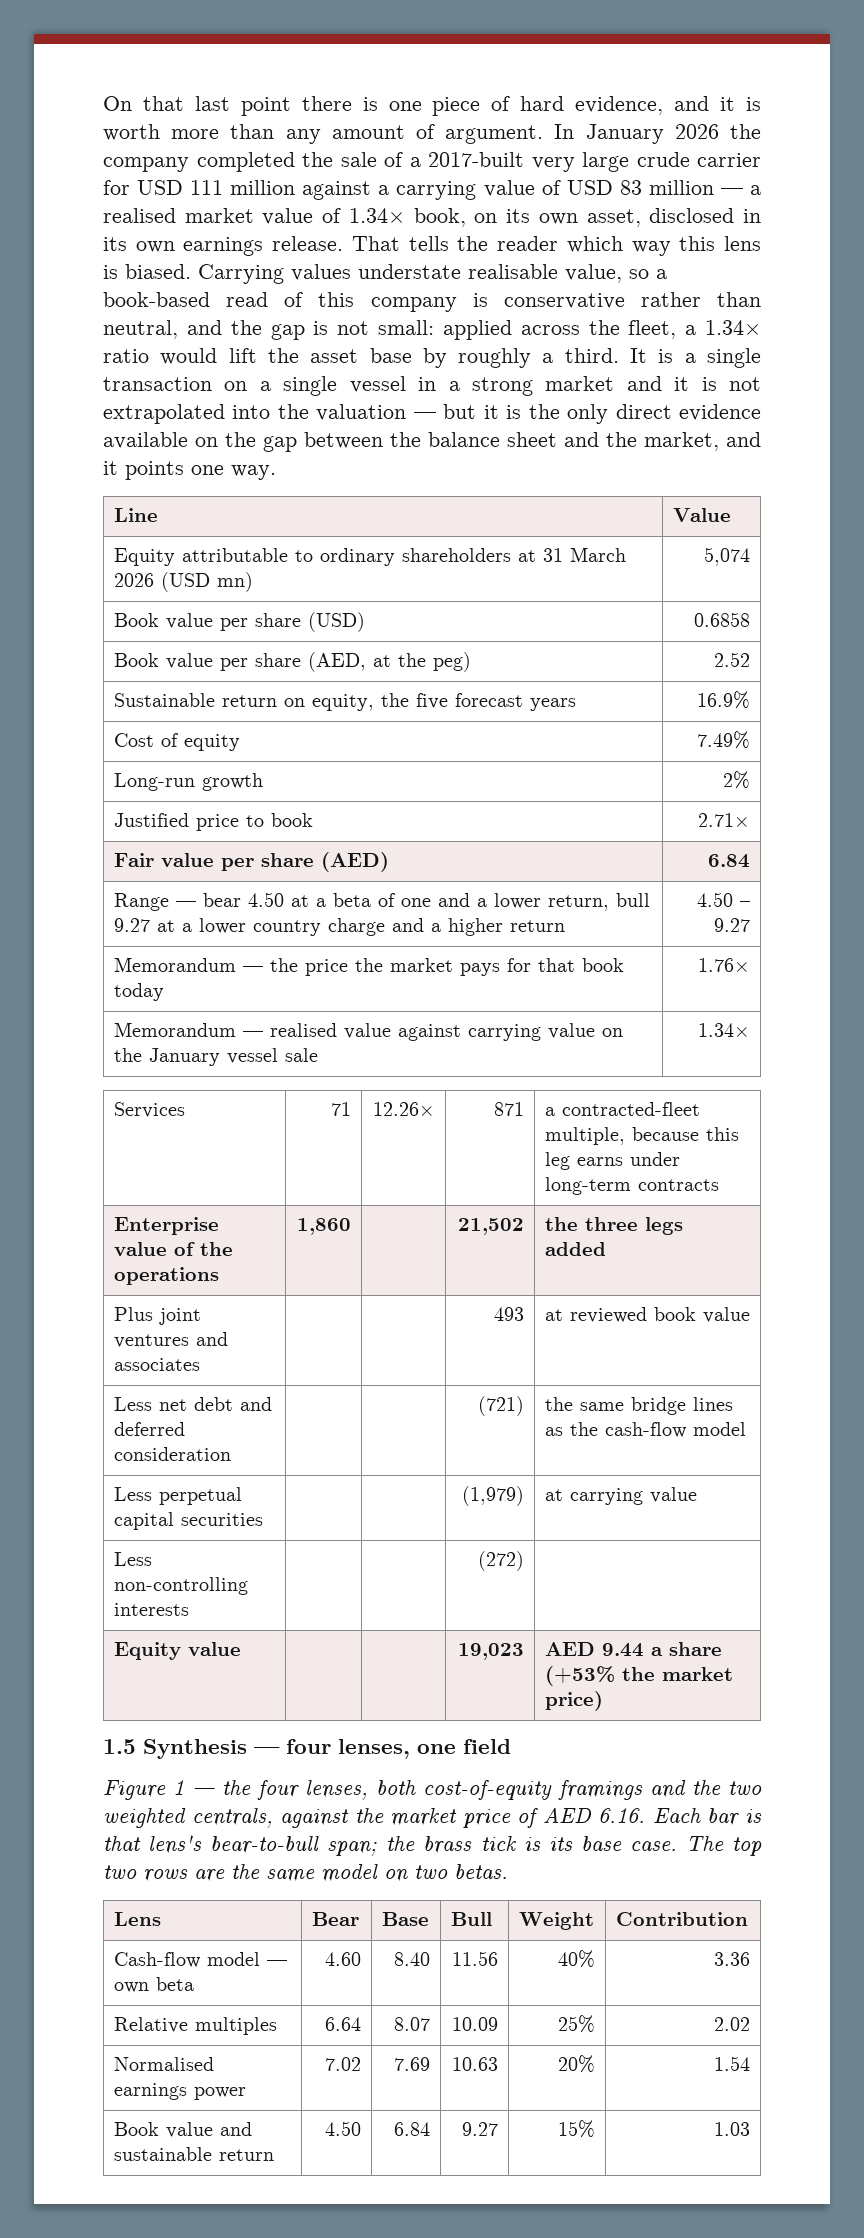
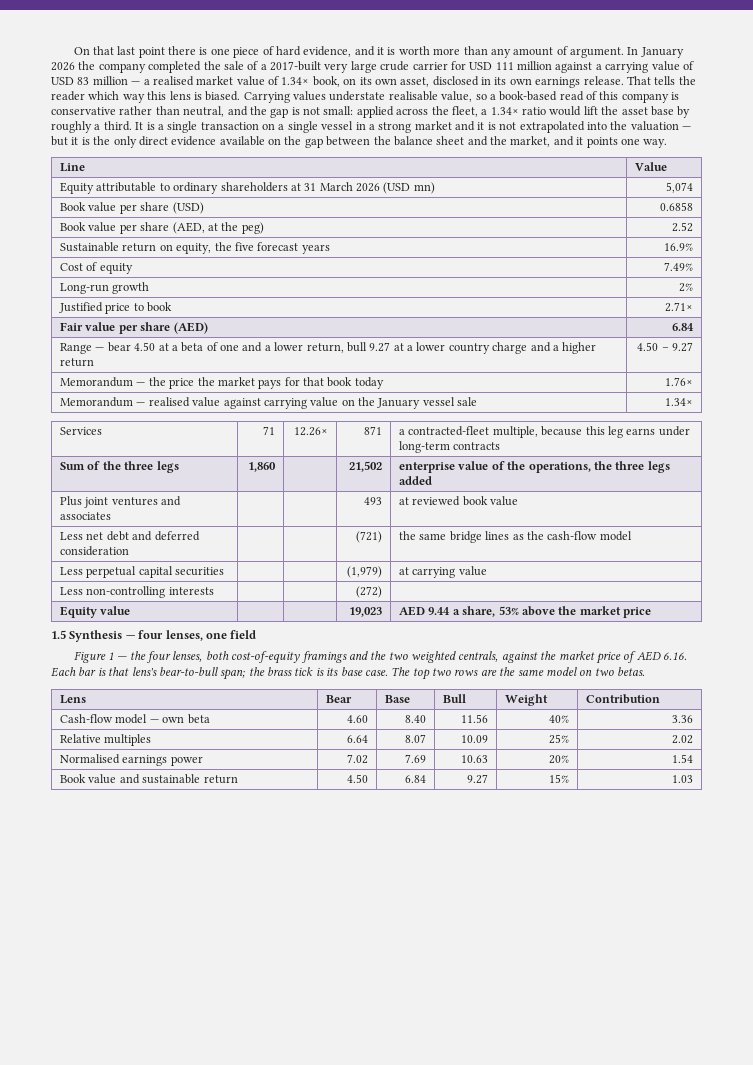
- Enterprise value of the operations | 1,860 | | 21,502 | the three legs added
+ Sum of the three legs | 1,860 | | 21,502 | enterprise value of the operations, the three legs added
- Equity value | | | 19,023 | AED 9.44 a share (+53% the market price)
+ Equity value | | | 19,023 | AED 9.44 a share, 53% above the market price

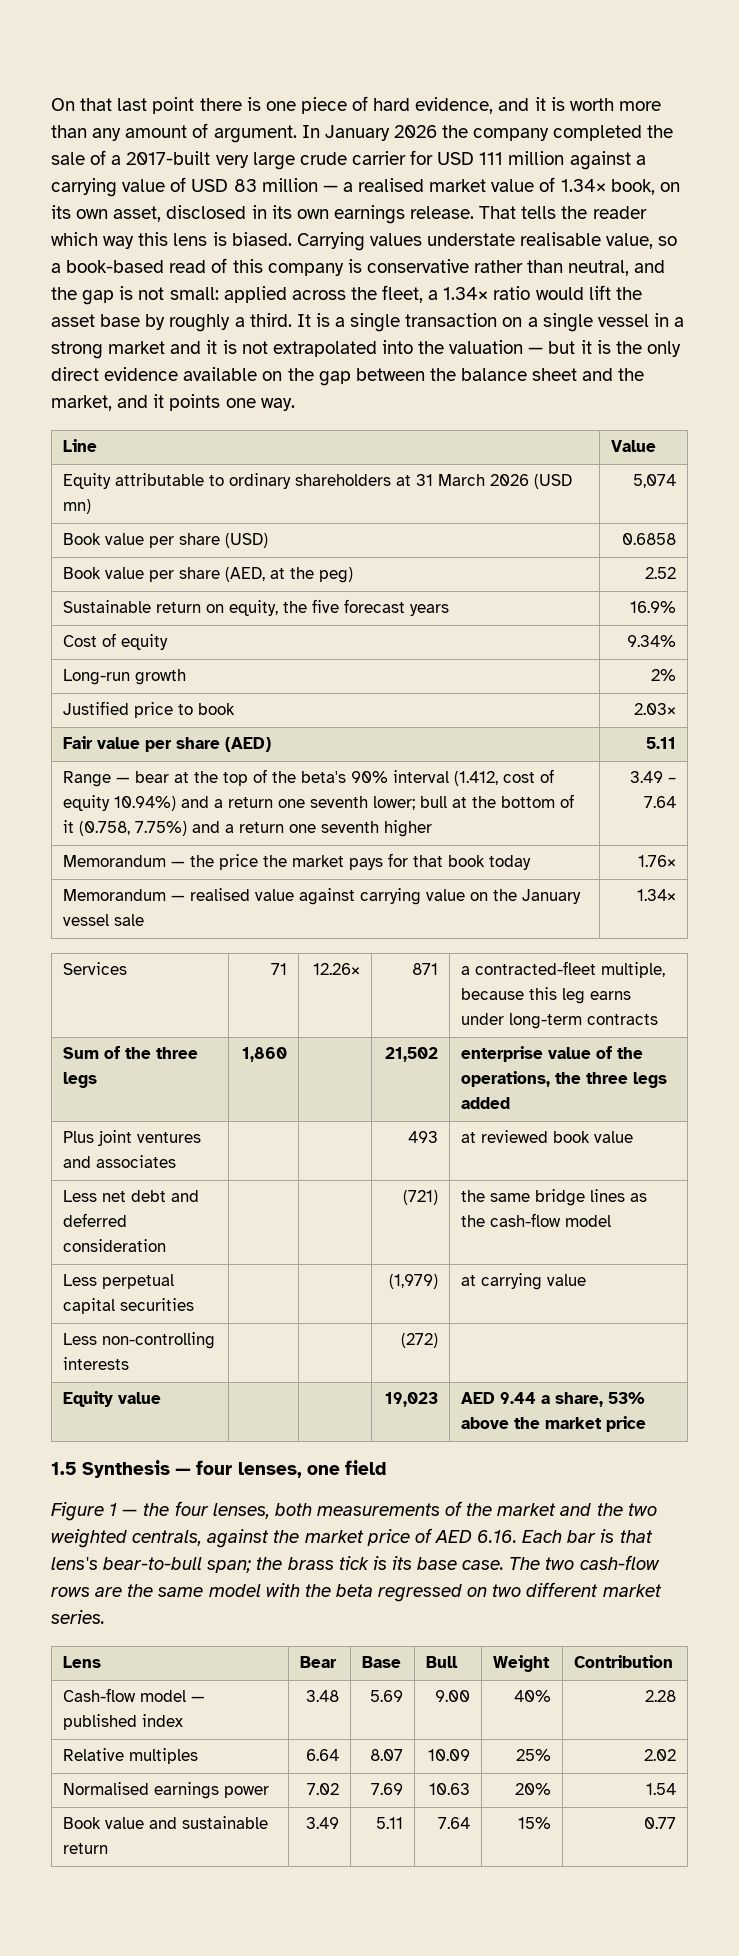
- Cost of equity | 7.49%
+ Cost of equity | 9.34%
- Justified price to book | 2.71×
+ Justified price to book | 2.03×
- Fair value per share (AED) | 6.84
+ Fair value per share (AED) | 5.11
- Range — bear 4.50 at a beta of one and a lower return, bull 9.27 at a lower country charge and a higher return | 4.50 – 9.27
+ Range — bear at the top of the beta's 90% interval (1.412, cost of equity 10.94%) and a return one seventh lower; bull at the bottom of it (0.758, 7.75%) and a return one seventh higher | 3.49 – 7.64
- Figure 1 — the four lenses, both cost-of-equity framings and the two weighted centrals, against the market price of AED 6.16. Each bar is that lens's bear-to-bull span; the brass tick is its base case.
+ Figure 1 — the four lenses, both measurements of the market and the two weighted centrals, against the market price of AED 6.16. Each bar is that lens's bear-to-bull span; the brass tick is its base case.
- The top two rows are the same model on two betas.
+ The two cash-flow rows are the same model with the beta regressed on two different market series.
- Cash-flow model — own beta | 4.60 | 8.40 | 11.56 | 40% | 3.36
+ Cash-flow model — published index | 3.48 | 5.69 | 9.00 | 40% | 2.28
- Book value and sustainable return | 4.50 | 6.84 | 9.27 | 15% | 1.03
+ Book value and sustainable return | 3.49 | 5.11 | 7.64 | 15% | 0.77

